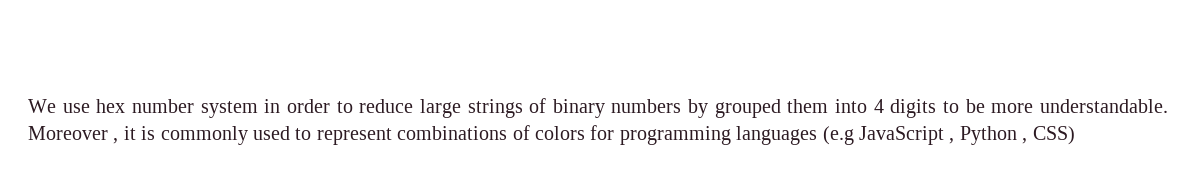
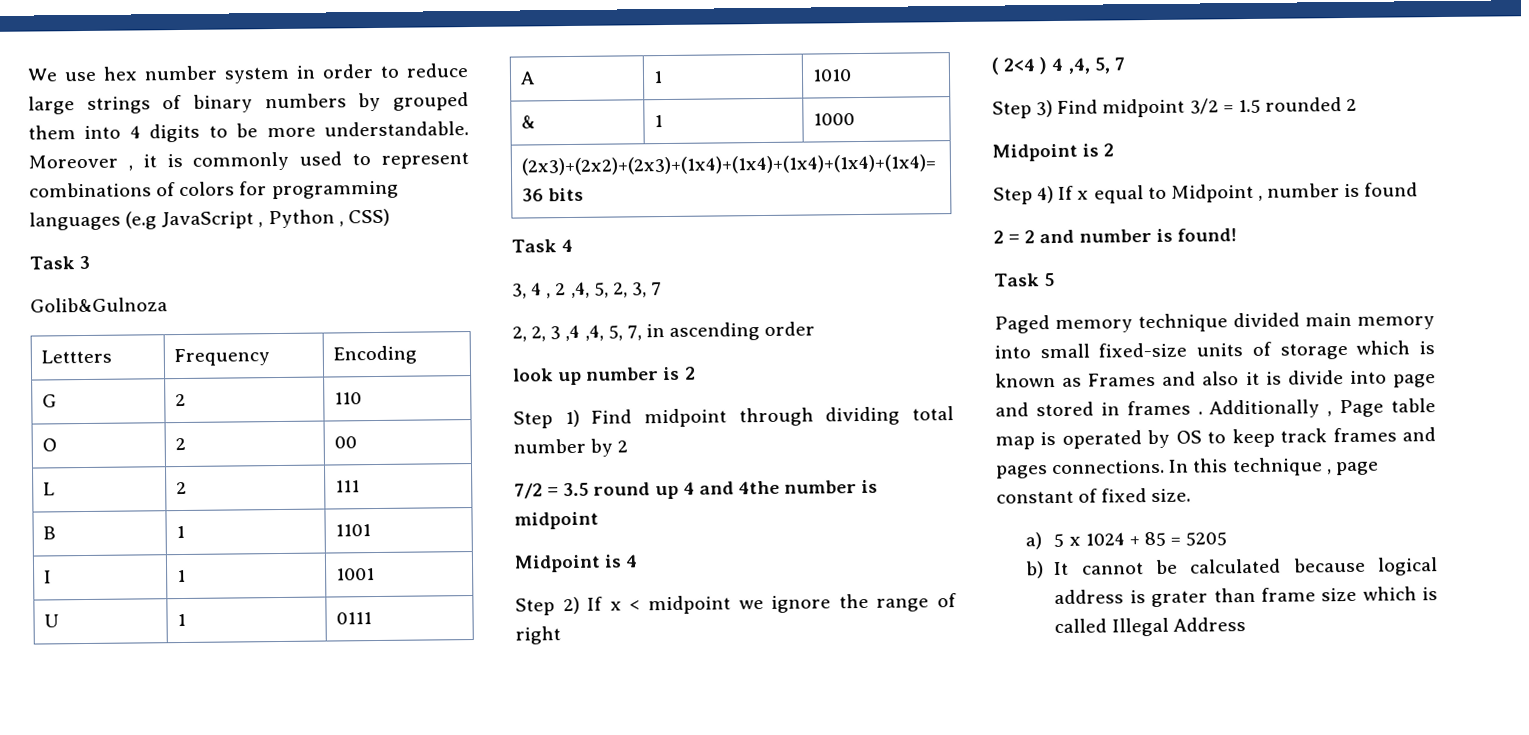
+ Task 3
+ Golib&Gulnoza
+ Lettters | Frequency | Encoding
+ G | 2 | 110
+ O | 2 | 00
+ L | 2 | 111
+ B | 1 | 1101
+ I | 1 | 1001
+ U | 1 | 0111
+ A | 1 | 1010
+ & | 1 | 1000
+ (2x3)+(2x2)+(2x3)+(1x4)+(1x4)+(1x4)+(1x4)+(1x4)= 36 bits
+ Task 4
+ 3, 4 , 2 ,4, 5, 2, 3, 7
+ 2, 2, 3 ,4 ,4, 5, 7, in ascending order
+ look up number is 2
+ Step 1) Find midpoint through dividing total number by 2
+ 7/2 = 3.5 round up 4 and 4the number is midpoint
+ Midpoint is 4
+ Step 2) If x < midpoint we ignore the range of right
+ ( 2<4 ) 4 ,4, 5, 7
+ Step 3) Find midpoint 3/2 = 1.5 rounded 2
+ Midpoint is 2
+ Step 4) If x equal to Midpoint , number is found
+ 2 = 2 and number is found!
+ Task 5
+ Paged memory technique divided main memory into small fixed-size units of storage which is known as Frames and also it is divide into page and stored in frames . Additionally , Page table map is operated by OS to keep track frames and pages connections. In this technique , page constant of fixed size.
+ a) 5 x 1024 + 85 = 5205
+ b) It cannot be calculated because logical address is grater than frame size which is called Illegal Address

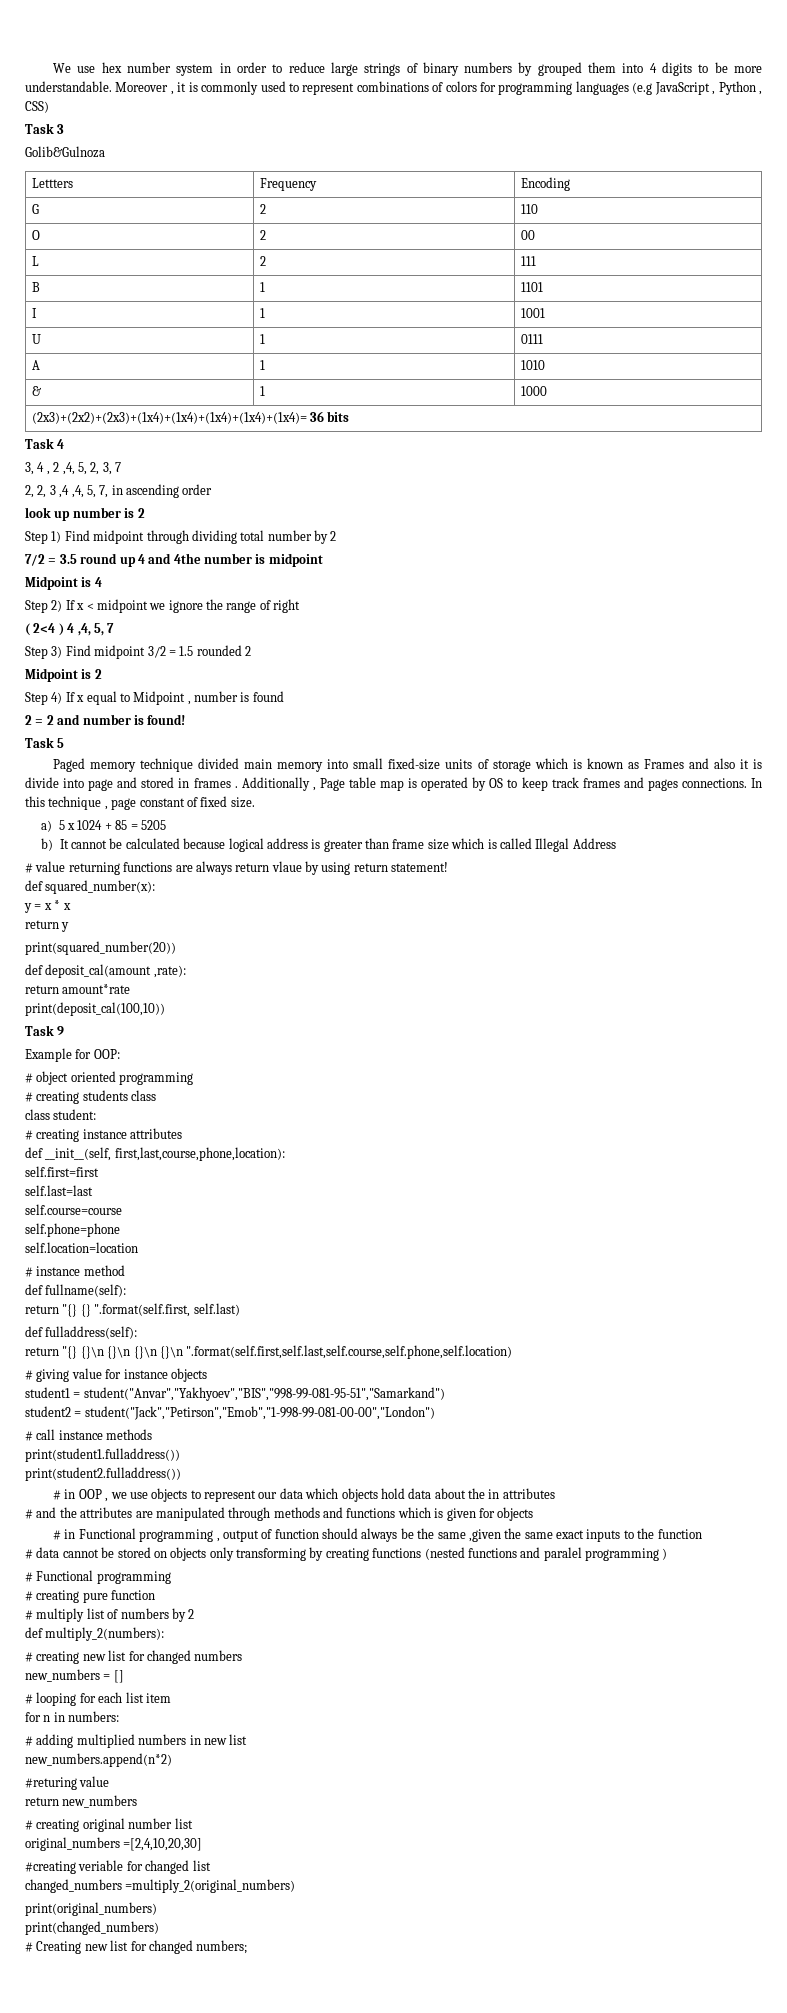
- b) It cannot be calculated because logical address is grater than frame size which is called Illegal Address
+ b) It cannot be calculated because logical address is greater than frame size which is called Illegal Address
+ # value returning functions are always return vlaue by using return statement!
+ def squared_number(x):
+ y = x * x
+ return y
+ print(squared_number(20))
+ def deposit_cal(amount ,rate):
+ return amount*rate
+ print(deposit_cal(100,10))
+ Task 9
+ Example for OOP:
+ # object oriented programming
+ # creating students class
+ class student:
+ # creating instance attributes
+ def __init__(self, first,last,course,phone,location):
+ self.first=first
+ self.last=last
+ self.course=course
+ self.phone=phone
+ self.location=location
+ # instance method
+ def fullname(self):
+ return "{} {} ".format(self.first, self.last)
+ def fulladdress(self):
+ return "{} {}\n {}\n {}\n {}\n ".format(self.first,self.last,self.course,self.phone,self.location)
+ # giving value for instance objects
+ student1 = student("Anvar","Yakhyoev","BIS","998-99-081-95-51","Samarkand")
+ student2 = student("Jack","Petirson","Emob","1-998-99-081-00-00","London")
+ # call instance methods
+ print(student1.fulladdress())
+ print(student2.fulladdress())
+ # in OOP , we use objects to represent our data which objects hold data about the in attributes
+ # and the attributes are manipulated through methods and functions which is given for objects
+ # in Functional programming , output of function should always be the same ,given the same exact inputs to the function
+ # data cannot be stored on objects only transforming by creating functions (nested functions and paralel programming )
+ # Functional programming
+ # creating pure function
+ # multiply list of numbers by 2
+ def multiply_2(numbers):
+ # creating new list for changed numbers
+ new_numbers = []
+ # looping for each list item
+ for n in numbers:
+ # adding multiplied numbers in new list
+ new_numbers.append(n*2)
+ #returing value
+ return new_numbers
+ # creating original number list
+ original_numbers =[2,4,10,20,30]
+ #creating veriable for changed list
+ changed_numbers =multiply_2(original_numbers)
+ print(original_numbers)
+ print(changed_numbers)
+ # Creating new list for changed numbers;

